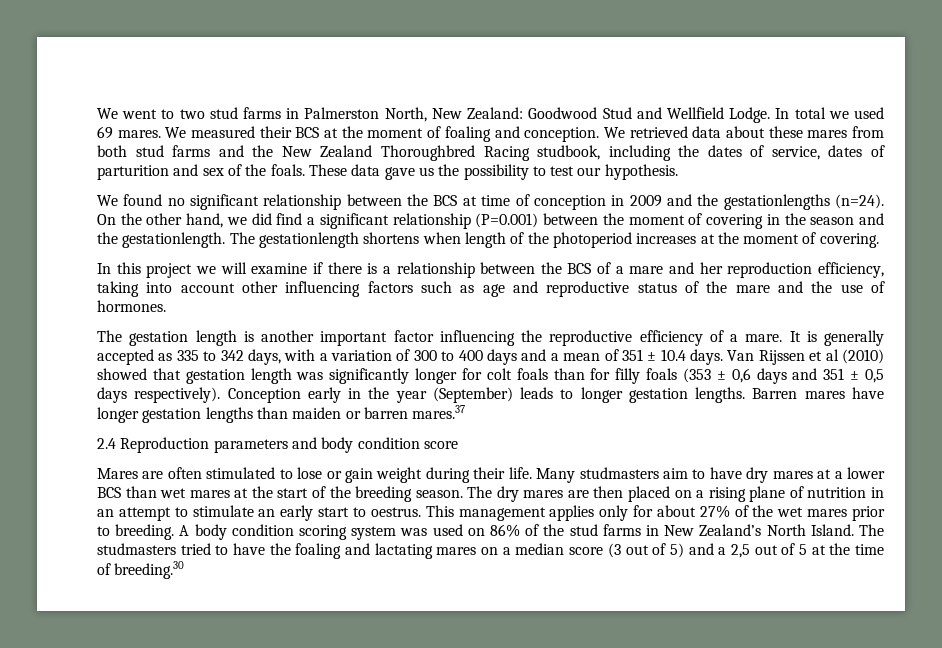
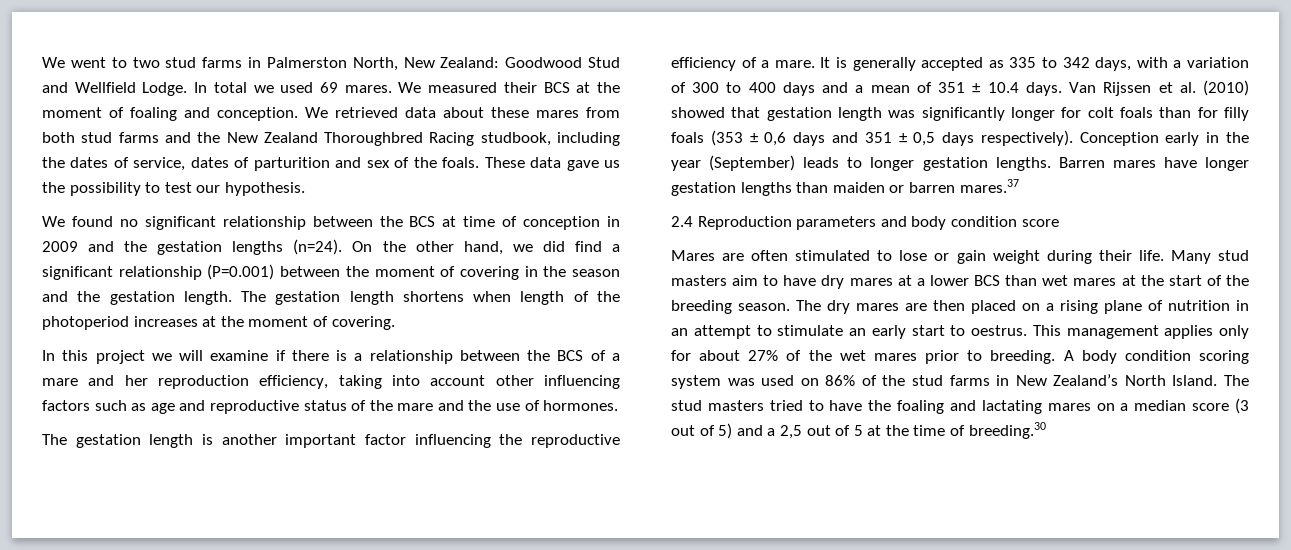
- We found no significant relationship between the BCS at time of conception in 2009 and the gestationlengths (n=24).
+ We found no significant relationship between the BCS at time of conception in 2009 and the gestation lengths (n=24).
- On the other hand, we did find a significant relationship (P=0.001) between the moment of covering in the season and the gestationlength. The gestationlength shortens when length of the photoperiod increases at the moment of covering.
+ On the other hand, we did find a significant relationship (P=0.001) between the moment of covering in the season and the gestation length. The gestation length shortens when length of the photoperiod increases at the moment of covering.
- Van Rijssen et al (2010) showed that gestation length was significantly longer for colt foals than for filly foals (353 ± 0,6 days and 351 ± 0,5 days respectively).
+ Van Rijssen et al. (2010) showed that gestation length was significantly longer for colt foals than for filly foals (353 ± 0,6 days and 351 ± 0,5 days respectively).
- Many studmasters aim to have dry mares at a lower BCS than wet mares at the start of the breeding season.
+ Many stud masters aim to have dry mares at a lower BCS than wet mares at the start of the breeding season.
- The studmasters tried to have the foaling and lactating mares on a median score (3 out of 5) and a 2,5 out of 5 at the time of breeding.30
+ The stud masters tried to have the foaling and lactating mares on a median score (3 out of 5) and a 2,5 out of 5 at the time of breeding.30

